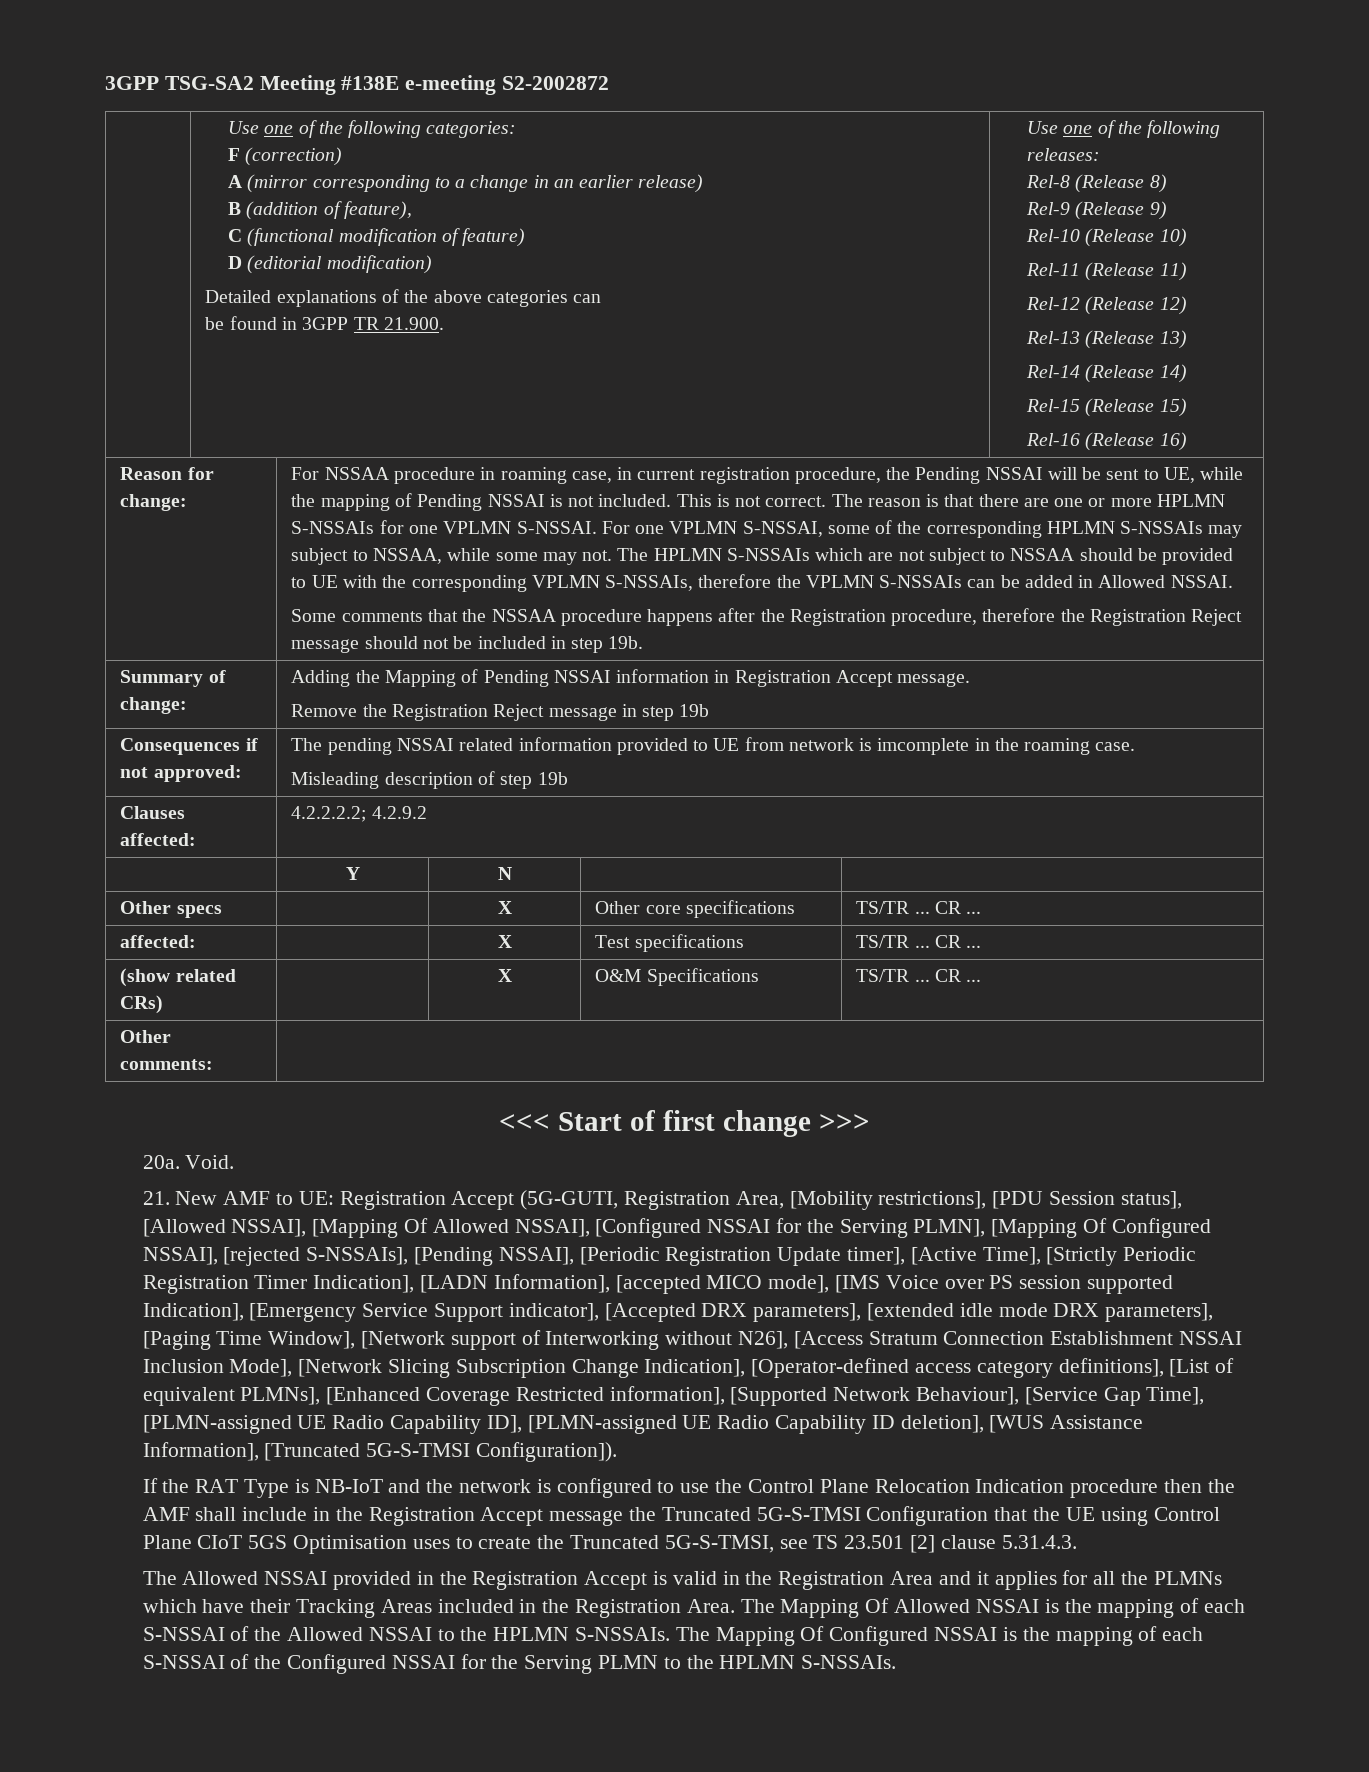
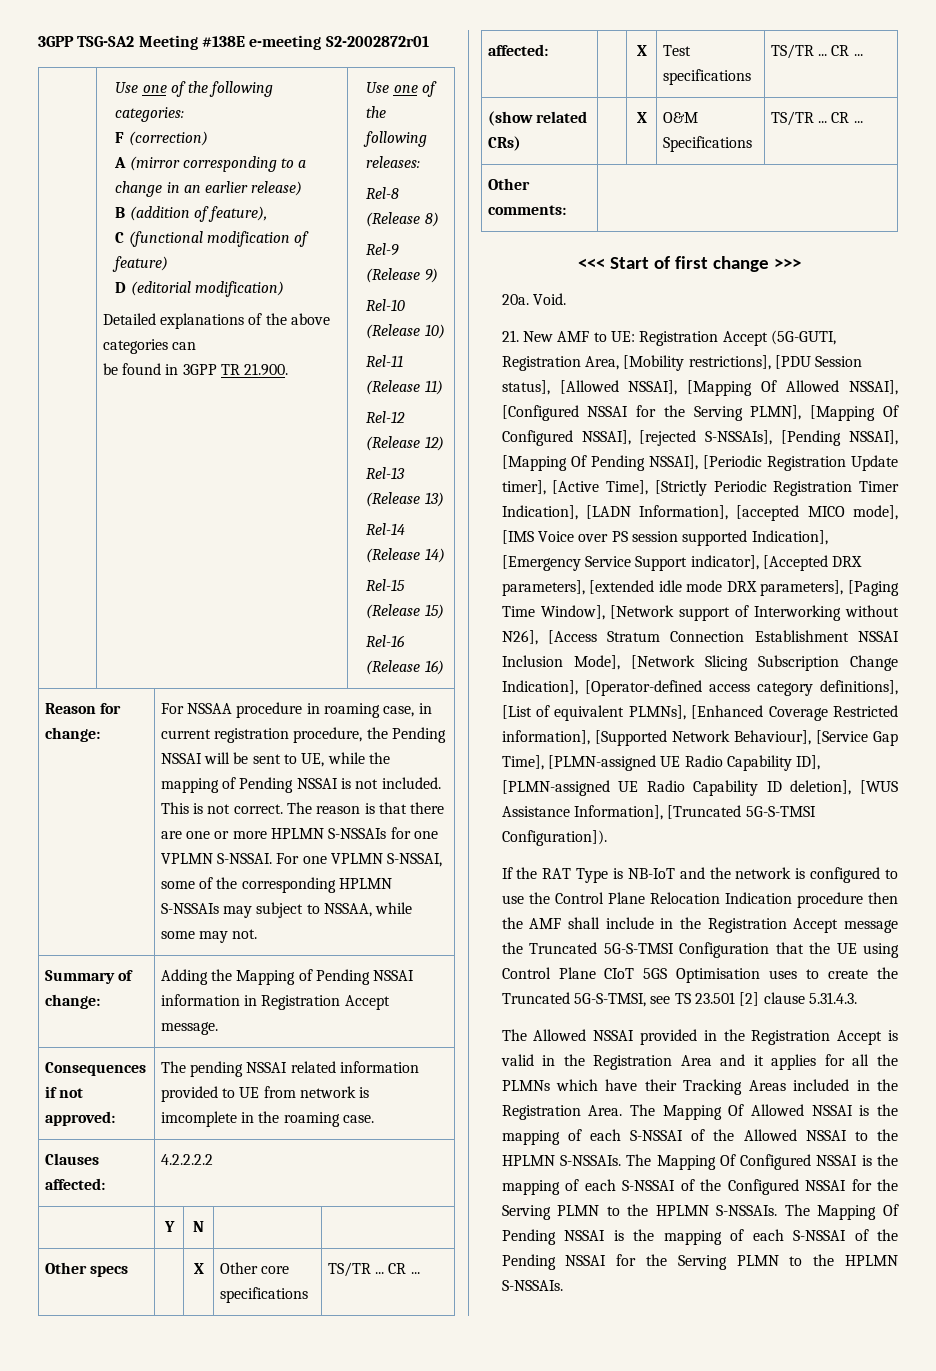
- 3GPP TSG-SA2 Meeting #138E e-meeting S2-2002872
+ 3GPP TSG-SA2 Meeting #138E e-meeting S2-2002872r01
- The HPLMN S-NSSAIs which are not subject to NSSAA should be provided to UE with the corresponding VPLMN S-NSSAIs, therefore the VPLMN S-NSSAIs can be added in Allowed NSSAI.
- Some comments that the NSSAA procedure happens after the Registration procedure, therefore the Registration Reject message should not be included in step 19b.
  Summary of change: | Adding the Mapping of Pending NSSAI information in Registration Accept message.
- Remove the Registration Reject message in step 19b
  Consequences if not approved: | The pending NSSAI related information provided to UE from network is imcomplete in the roaming case.
- Misleading description of step 19b
- Clauses affected: | 4.2.2.2.2; 4.2.9.2
+ Clauses affected: | 4.2.2.2.2
- Registration Accept (5G-GUTI, Registration Area, [Mobility restrictions], [PDU Session status], [Allowed NSSAI], [Mapping Of Allowed NSSAI], [Configured NSSAI for the Serving PLMN], [Mapping Of Configured NSSAI], [rejected S-NSSAIs], [Pending NSSAI], [Periodic Registration Update timer], [Active Time], [Strictly Periodic Registration Timer Indication], [LADN Information], [accepted MICO mode], [IMS Voice over PS session supported Indication], [Emergency Service Support indicator], [Accepted DRX parameters], [extended idle mode DRX parameters], [Paging Time Window], [Network support of Interworking without N26], [Access Stratum Connection Establishment NSSAI Inclusion Mode], [Network Slicing Subscription Change Indication], [Operator-defined access category definitions], [List of equivalent PLMNs], [Enhanced Coverage Restricted information], [Supported Network Behaviour], [Service Gap Time], [PLMN-assigned UE Radio Capability ID], [PLMN-assigned UE Radio Capability ID deletion], [WUS Assistance Information], [Truncated 5G-S-TMSI Configuration]).
+ Registration Accept (5G-GUTI, Registration Area, [Mobility restrictions], [PDU Session status], [Allowed NSSAI], [Mapping Of Allowed NSSAI], [Configured NSSAI for the Serving PLMN], [Mapping Of Configured NSSAI], [rejected S-NSSAIs], [Pending NSSAI], [Mapping Of Pending NSSAI], [Periodic Registration Update timer], [Active Time], [Strictly Periodic Registration Timer Indication], [LADN Information], [accepted MICO mode], [IMS Voice over PS session supported Indication], [Emergency Service Support indicator], [Accepted DRX parameters], [extended idle mode DRX parameters], [Paging Time Window], [Network support of Interworking without N26], [Access Stratum Connection Establishment NSSAI Inclusion Mode], [Network Slicing Subscription Change Indication], [Operator-defined access category definitions], [List of equivalent PLMNs], [Enhanced Coverage Restricted information], [Supported Network Behaviour], [Service Gap Time], [PLMN-assigned UE Radio Capability ID], [PLMN-assigned UE Radio Capability ID deletion], [WUS Assistance Information], [Truncated 5G-S-TMSI Configuration]).
+ The Mapping Of Pending NSSAI is the mapping of each S-NSSAI of the Pending NSSAI for the Serving PLMN to the HPLMN S-NSSAIs.

